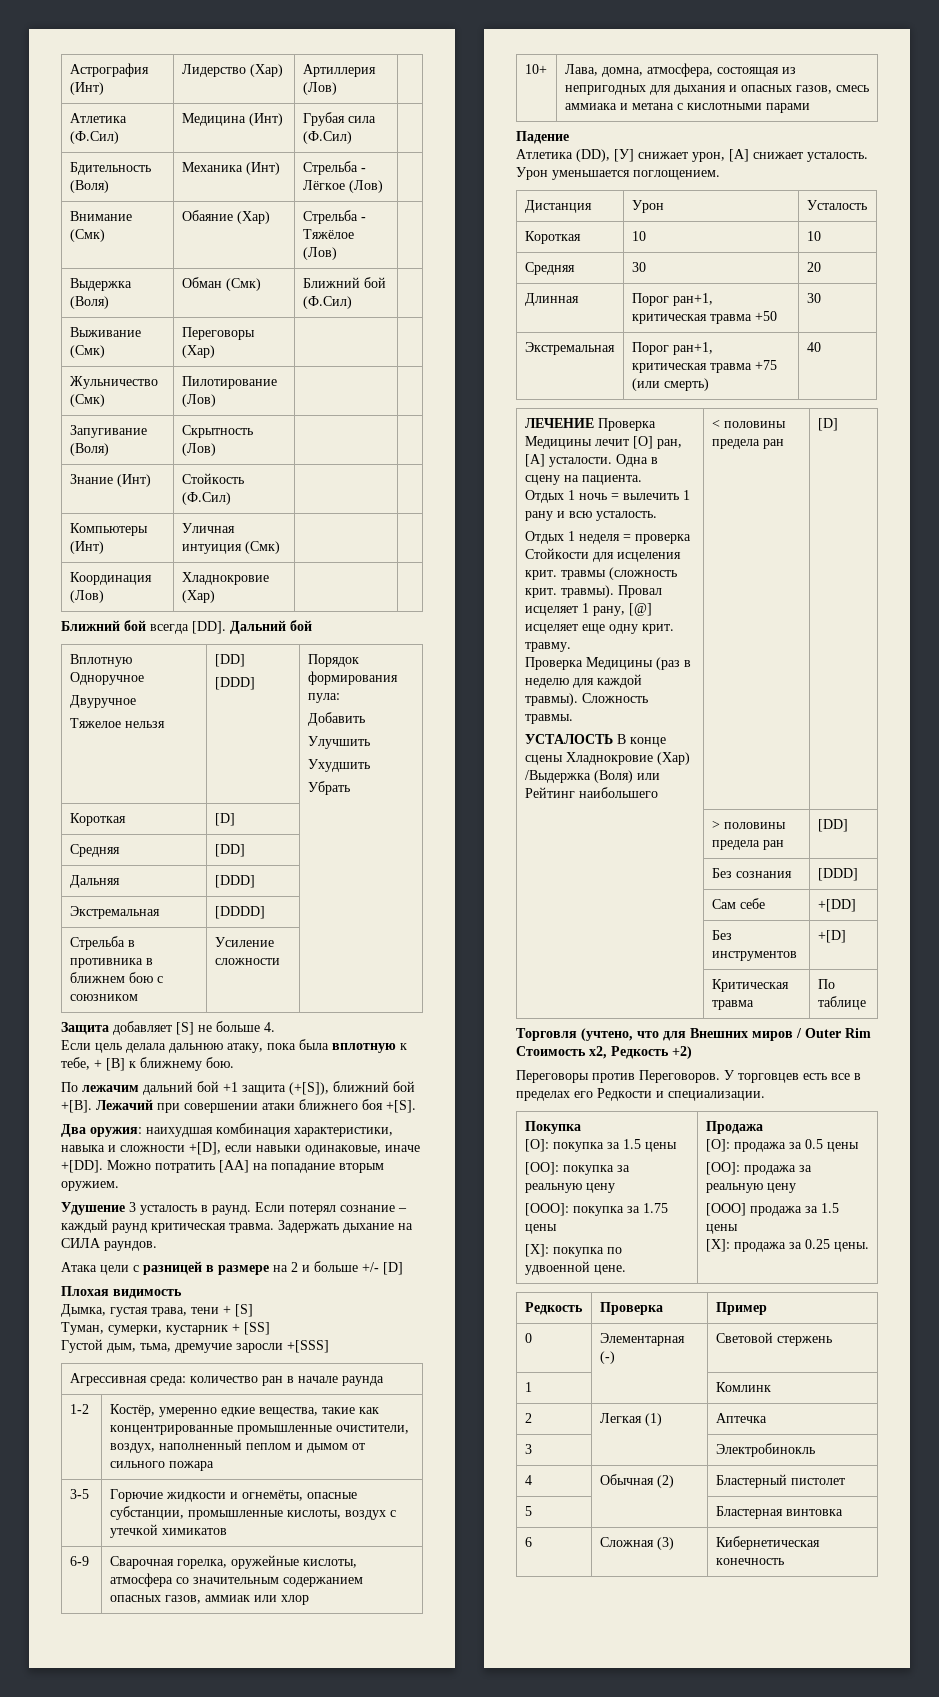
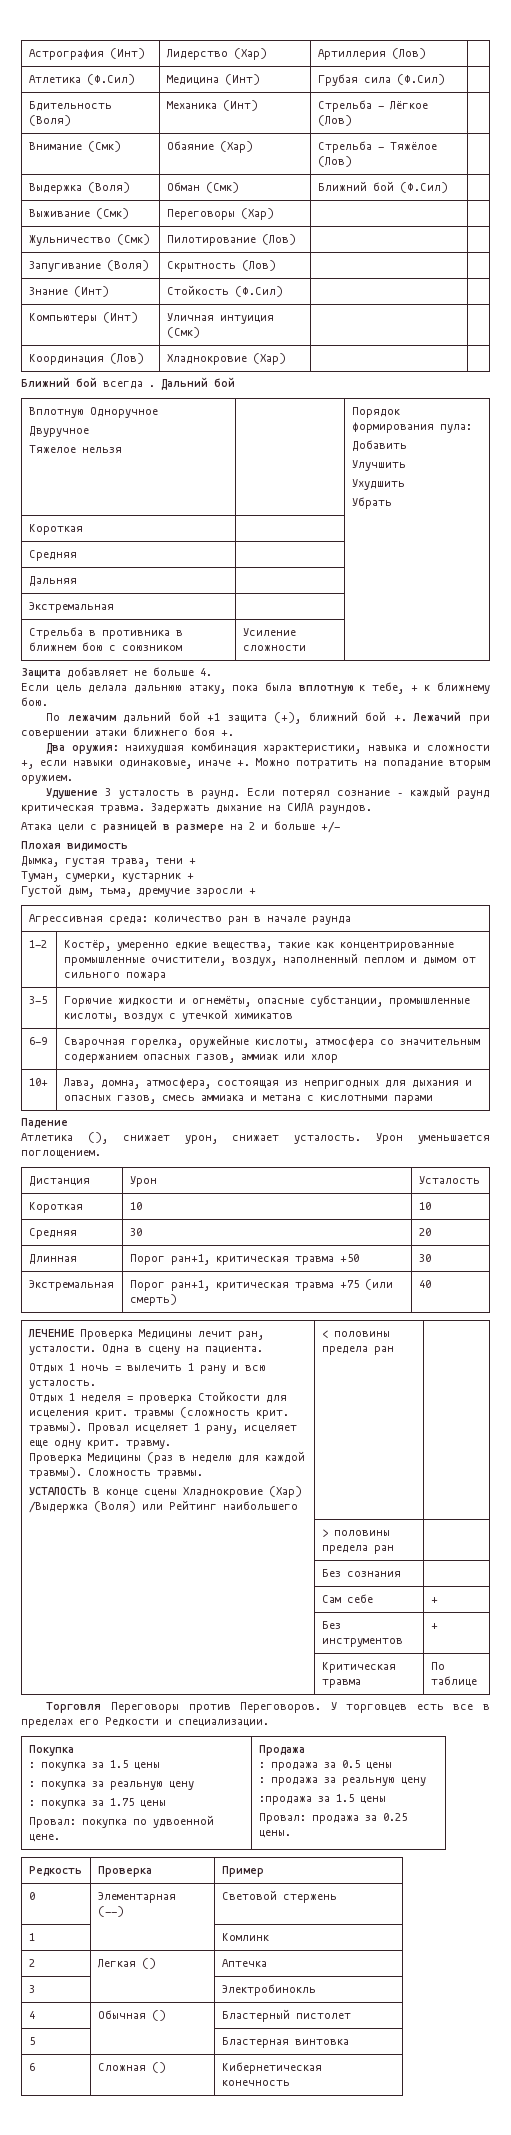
- Ближний бой всегда [DD]. Дальний бой
+ Ближний бой всегда . Дальний бой
  Вплотную Одноручное
  Двуручное
- Тяжелое нельзя | [DD]
- [DDD] | Порядок формирования пула:
+ Тяжелое нельзя | | Порядок формирования пула:
- Короткая | [D] |
- Средняя | [DD] |
+ Короткая | |
+ Средняя | |
- Дальняя | [DDD] |
- Экстремальная | [DDDD] |
+ Дальняя | |
+ Экстремальная | |
- Защита добавляет [S] не больше 4.
+ Защита добавляет не больше 4.
- Если цель делала дальнюю атаку, пока была вплотную к тебе, + [B] к ближнему бою.
+ Если цель делала дальнюю атаку, пока была вплотную к тебе, + к ближнему бою.
- По лежачим дальний бой +1 защита (+[S]), ближний бой +[B].
+ По лежачим дальний бой +1 защита (+), ближний бой +.
- Лежачий при совершении атаки ближнего боя +[S].
+ Лежачий при совершении атаки ближнего боя +.
- Два оружия: наихудшая комбинация характеристики, навыка и сложности +[D], если навыки одинаковые, иначе +[DD].
+ Два оружия: наихудшая комбинация характеристики, навыка и сложности +, если навыки одинаковые, иначе +.
- Можно потратить [AA] на попадание вторым оружием.
+ Можно потратить на попадание вторым оружием.
- Атака цели с разницей в размере на 2 и больше +/- [D]
+ Атака цели с разницей в размере на 2 и больше +/-
- Дымка, густая трава, тени + [S]
+ Дымка, густая трава, тени +
- Туман, сумерки, кустарник + [SS]
+ Туман, сумерки, кустарник +
- Густой дым, тьма, дремучие заросли +[SSS]
+ Густой дым, тьма, дремучие заросли +
- Атлетика (DD), [У] снижает урон, [A] снижает усталость.
+ Атлетика (), снижает урон, снижает усталость.
- ЛЕЧЕНИЕ Проверка Медицины лечит [O] ран, [A] усталости.
+ ЛЕЧЕНИЕ Проверка Медицины лечит ран, усталости.
- Провал исцеляет 1 рану, [@] исцеляет еще одну крит. травму.
+ Провал исцеляет 1 рану, исцеляет еще одну крит. травму.
- < половины предела ран | [D]
+ < половины предела ран
- | > половины предела ран | [DD]
+ | > половины предела ран |
- | Без сознания | [DDD]
+ | Без сознания |
- | Сам себе | +[DD]
+ | Сам себе | +
- | Без инструментов | +[D]
+ | Без инструментов | +
- Торговля (учтено, что для Внешних миров / Outer Rim Стоимость x2, Редкость +2)
- Переговоры против Переговоров.
+ Торговля Переговоры против Переговоров.
- [O]: покупка за 1.5 цены
+ : покупка за 1.5 цены
- [OO]: покупка за реальную цену
+ : покупка за реальную цену
- [OOO]: покупка за 1.75 цены
+ : покупка за 1.75 цены
- [X]: покупка по удвоенной цене.
+ Провал: покупка по удвоенной цене.
- [O]: продажа за 0.5 цены
+ : продажа за 0.5 цены
- [OO]: продажа за реальную цену
+ : продажа за реальную цену
- [OOO] продажа за 1.5 цены
- [X]: продажа за 0.25 цены.
+ :продажа за 1.5 цены
+ Провал: продажа за 0.25 цены.
- 0 | Элементарная (-) | Световой стержень
+ 0 | Элементарная (--) | Световой стержень
- 2 | Легкая (1) | Аптечка
+ 2 | Легкая () | Аптечка
- 4 | Обычная (2) | Бластерный пистолет
+ 4 | Обычная () | Бластерный пистолет
- 6 | Сложная (3) | Кибернетическая конечность
+ 6 | Сложная () | Кибернетическая конечность

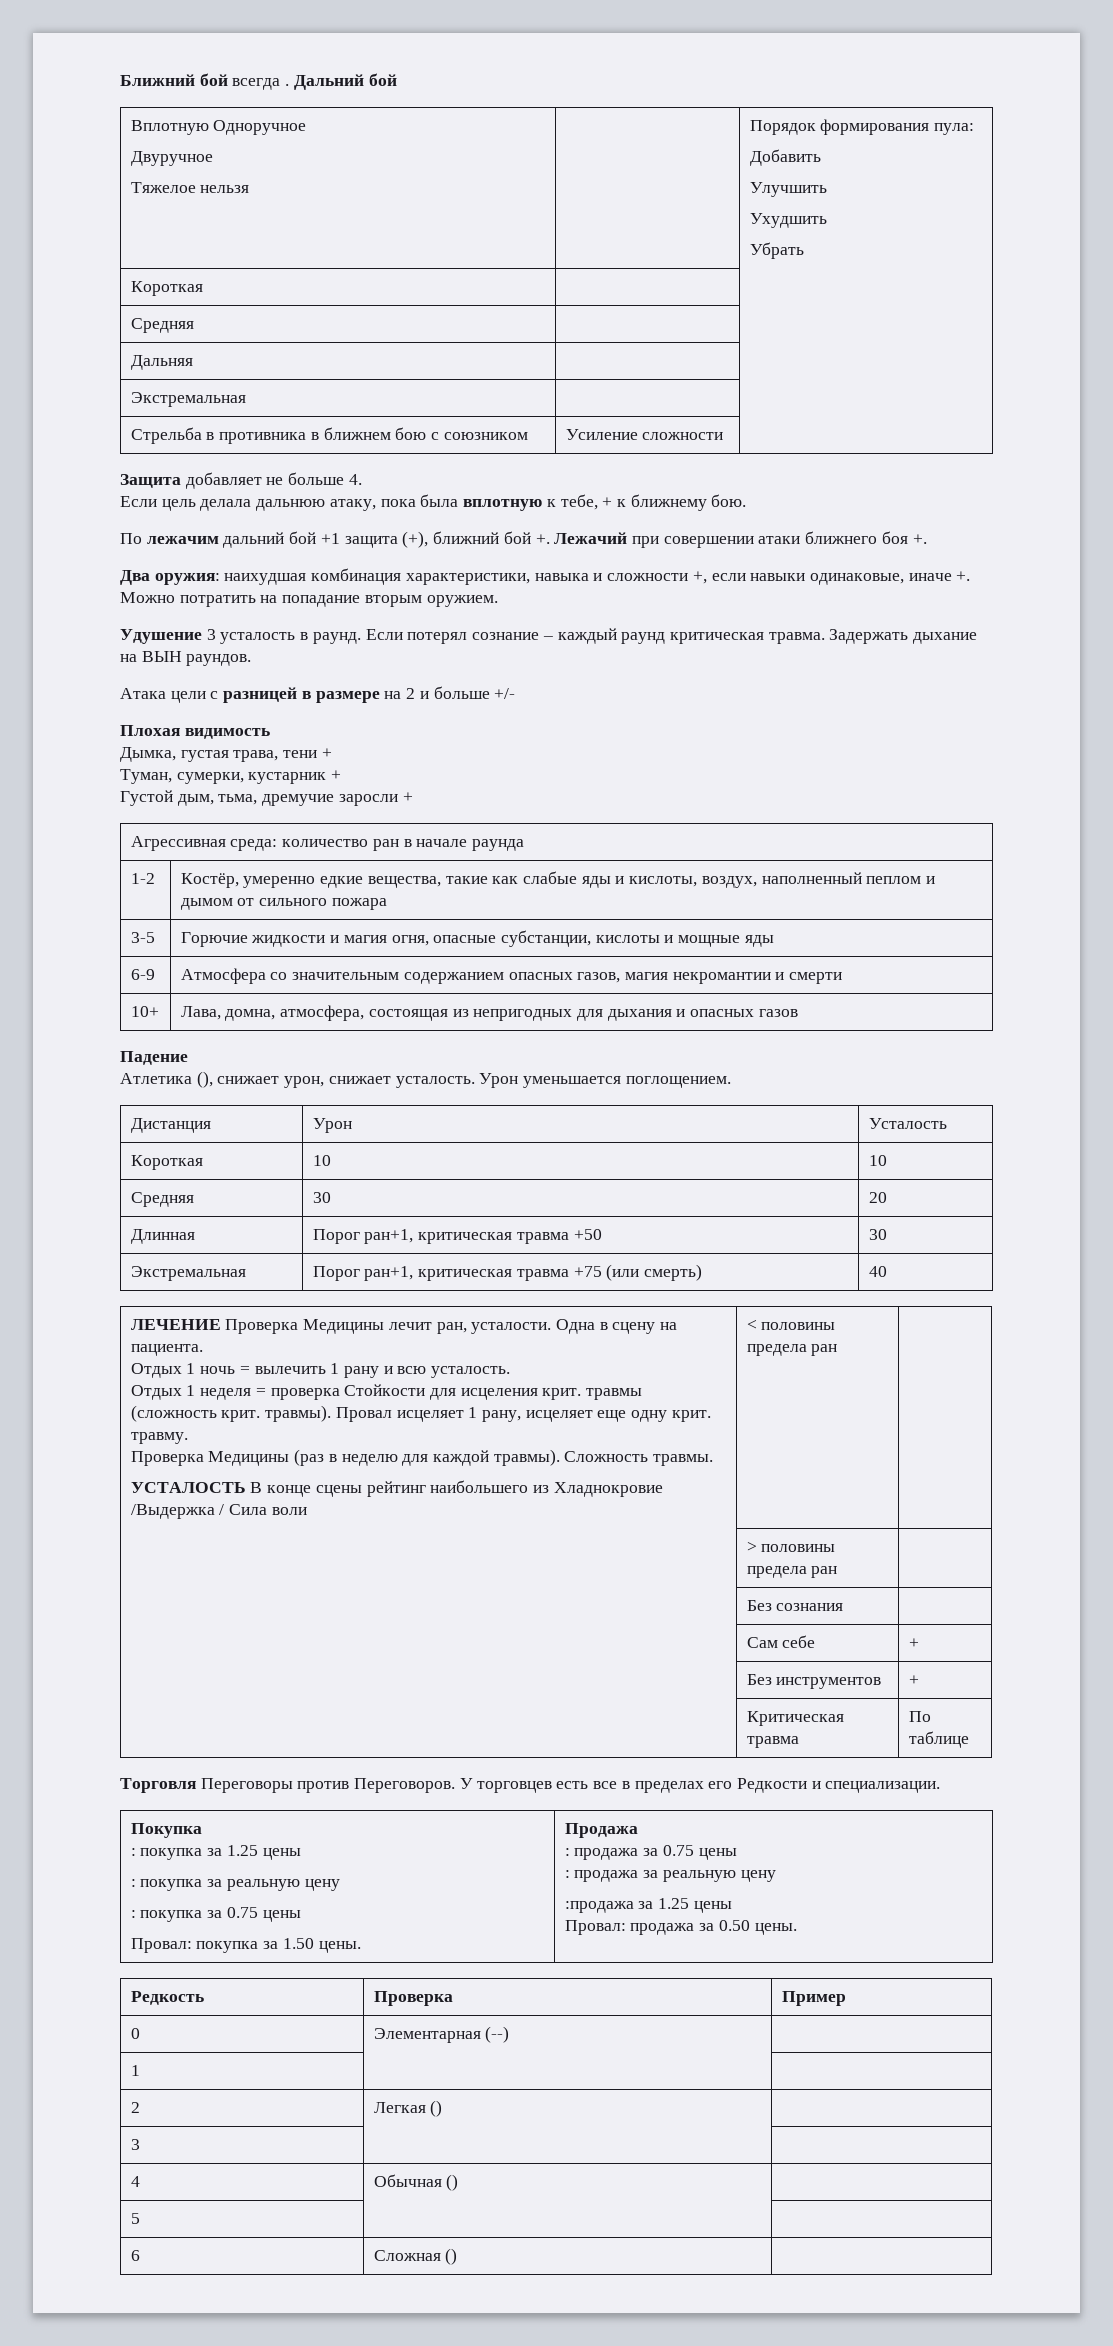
- Астрография (Инт) | Лидерство (Хар) | Артиллерия (Лов) |
- Атлетика (Ф.Сил) | Медицина (Инт) | Грубая сила (Ф.Сил) |
- Бдительность (Воля) | Механика (Инт) | Стрельба - Лёгкое (Лов) |
- Внимание (Смк) | Обаяние (Хар) | Стрельба - Тяжёлое (Лов) |
- Выдержка (Воля) | Обман (Смк) | Ближний бой (Ф.Сил) |
- Выживание (Смк) | Переговоры (Хар) | |
- Жульничество (Смк) | Пилотирование (Лов) | |
- Запугивание (Воля) | Скрытность (Лов) | |
- Знание (Инт) | Стойкость (Ф.Сил) | |
- Компьютеры (Инт) | Уличная интуиция (Смк) | |
- Координация (Лов) | Хладнокровие (Хар) | |
- Задержать дыхание на СИЛА раундов.
+ Задержать дыхание на ВЫН раундов.
- 1-2 | Костёр, умеренно едкие вещества, такие как концентрированные промышленные очистители, воздух, наполненный пеплом и дымом от сильного пожара
+ 1-2 | Костёр, умеренно едкие вещества, такие как слабые яды и кислоты, воздух, наполненный пеплом и дымом от сильного пожара
- 3-5 | Горючие жидкости и огнемёты, опасные субстанции, промышленные кислоты, воздух с утечкой химикатов
- 6-9 | Сварочная горелка, оружейные кислоты, атмосфера со значительным содержанием опасных газов, аммиак или хлор
+ 3-5 | Горючие жидкости и магия огня, опасные субстанции, кислоты и мощные яды
+ 6-9 | Атмосфера со значительным содержанием опасных газов, магия некромантии и смерти
- 10+ | Лава, домна, атмосфера, состоящая из непригодных для дыхания и опасных газов, смесь аммиака и метана с кислотными парами
+ 10+ | Лава, домна, атмосфера, состоящая из непригодных для дыхания и опасных газов
- УСТАЛОСТЬ В конце сцены Хладнокровие (Хар) /Выдержка (Воля) или Рейтинг наибольшего
+ УСТАЛОСТЬ В конце сцены рейтинг наибольшего из Хладнокровие /Выдержка / Сила воли
- : покупка за 1.5 цены
+ : покупка за 1.25 цены
- : покупка за 1.75 цены
+ : покупка за 0.75 цены
- Провал: покупка по удвоенной цене.
+ Провал: покупка за 1.50 цены.
- : продажа за 0.5 цены
+ : продажа за 0.75 цены
- :продажа за 1.5 цены
+ :продажа за 1.25 цены
- Провал: продажа за 0.25 цены.
+ Провал: продажа за 0.50 цены.
- 0 | Элементарная (--) | Световой стержень
+ 0 | Элементарная (--) |
- 1 | | Комлинк
+ 1 | |
- 2 | Легкая () | Аптечка
+ 2 | Легкая () |
- 3 | | Электробинокль
+ 3 | |
- 4 | Обычная () | Бластерный пистолет
+ 4 | Обычная () |
- 5 | | Бластерная винтовка
+ 5 | |
- 6 | Сложная () | Кибернетическая конечность
+ 6 | Сложная () |

